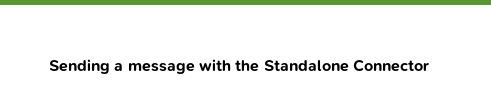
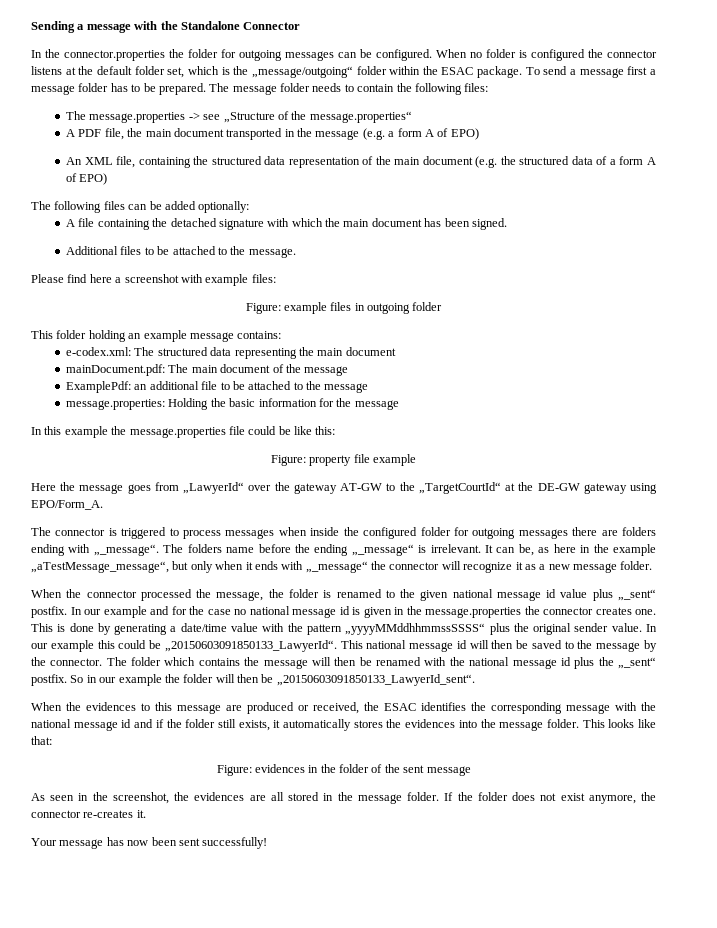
+ In the connector.properties the folder for outgoing messages can be configured. When no folder is configured the connector listens at the default folder set, which is the „message/outgoing“ folder within the ESAC package. To send a message first a message folder has to be prepared. The message folder needs to contain the following files:
+ The message.properties -> see „Structure of the message.properties“
+ A PDF file, the main document transported in the message (e.g. a form A of EPO)
+ An XML file, containing the structured data representation of the main document (e.g. the structured data of a form A of EPO)
+ The following files can be added optionally:
+ A file containing the detached signature with which the main document has been signed.
+ Additional files to be attached to the message.
+ Please find here a screenshot with example files:
+ Figure: example files in outgoing folder
+ This folder holding an example message contains:
+ e-codex.xml: The structured data representing the main document
+ mainDocument.pdf: The main document of the message
+ ExamplePdf: an additional file to be attached to the message
+ message.properties: Holding the basic information for the message
+ In this example the message.properties file could be like this:
+ Figure: property file example
+ Here the message goes from „LawyerId“ over the gateway AT-GW to the „TargetCourtId“ at the DE-GW gateway using EPO/Form_A.
+ The connector is triggered to process messages when inside the configured folder for outgoing messages there are folders ending with „_message“. The folders name before the ending „_message“ is irrelevant. It can be, as here in the example „aTestMessage_message“, but only when it ends with „_message“ the connector will recognize it as a new message folder.
+ When the connector processed the message, the folder is renamed to the given national message id value plus „_sent“ postfix. In our example and for the case no national message id is given in the message.properties the connector creates one. This is done by generating a date/time value with the pattern „yyyyMMddhhmmssSSSS“ plus the original sender value. In our example this could be „20150603091850133_LawyerId“. This national message id will then be saved to the message by the connector. The folder which contains the message will then be renamed with the national message id plus the „_sent“ postfix. So in our example the folder will then be „20150603091850133_LawyerId_sent“.
+ When the evidences to this message are produced or received, the ESAC identifies the corresponding message with the national message id and if the folder still exists, it automatically stores the evidences into the message folder. This looks like that:
+ Figure: evidences in the folder of the sent message
+ As seen in the screenshot, the evidences are all stored in the message folder. If the folder does not exist anymore, the connector re-creates it.
+ Your message has now been sent successfully!

